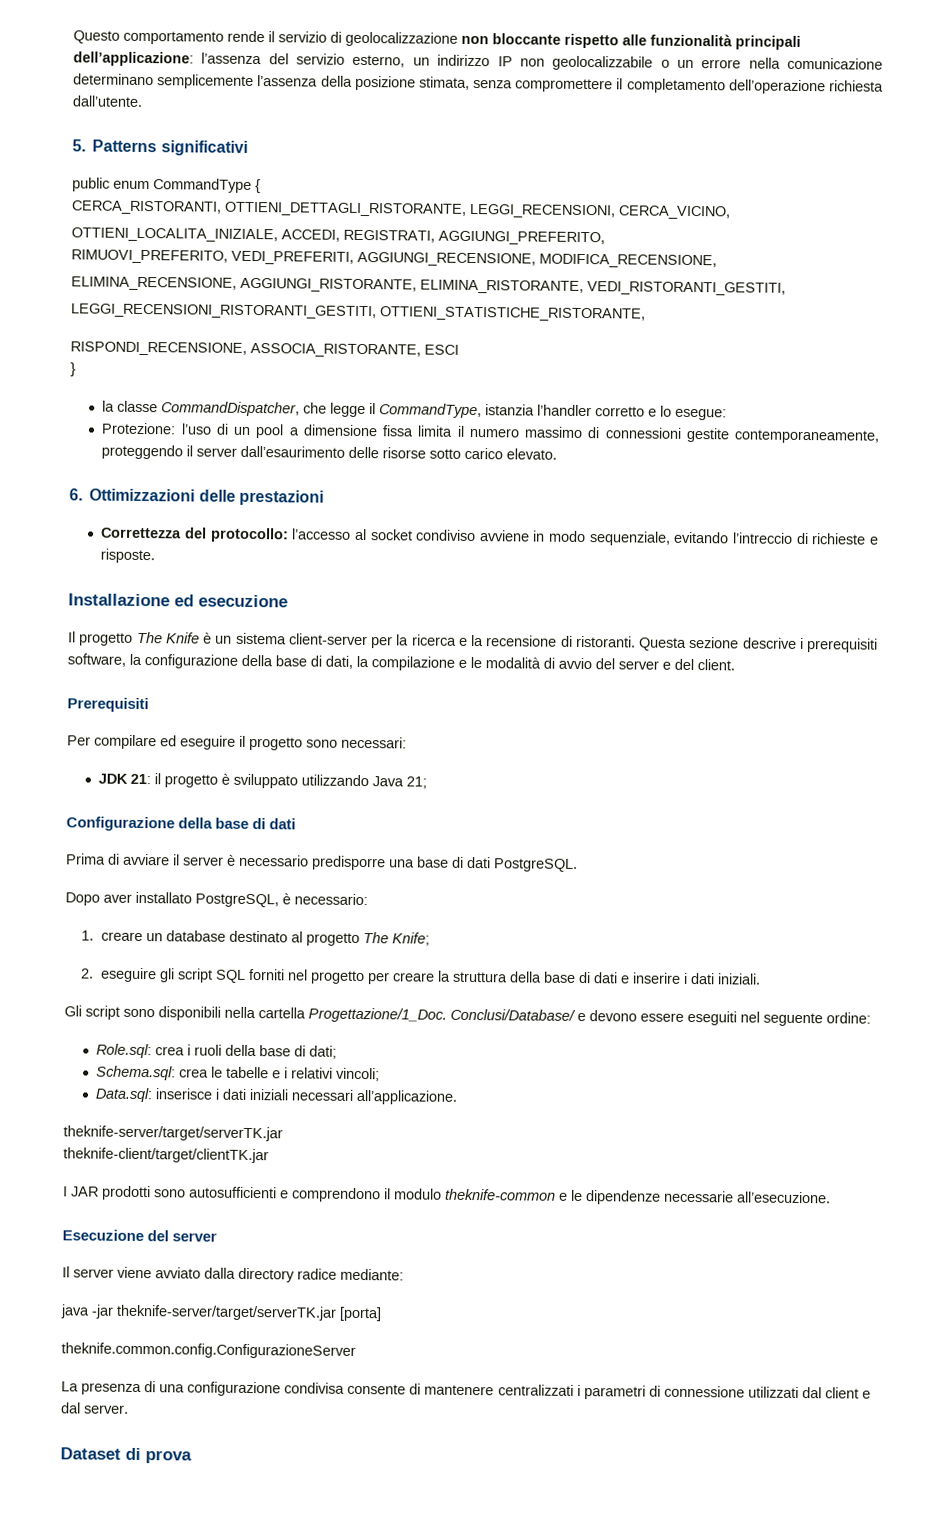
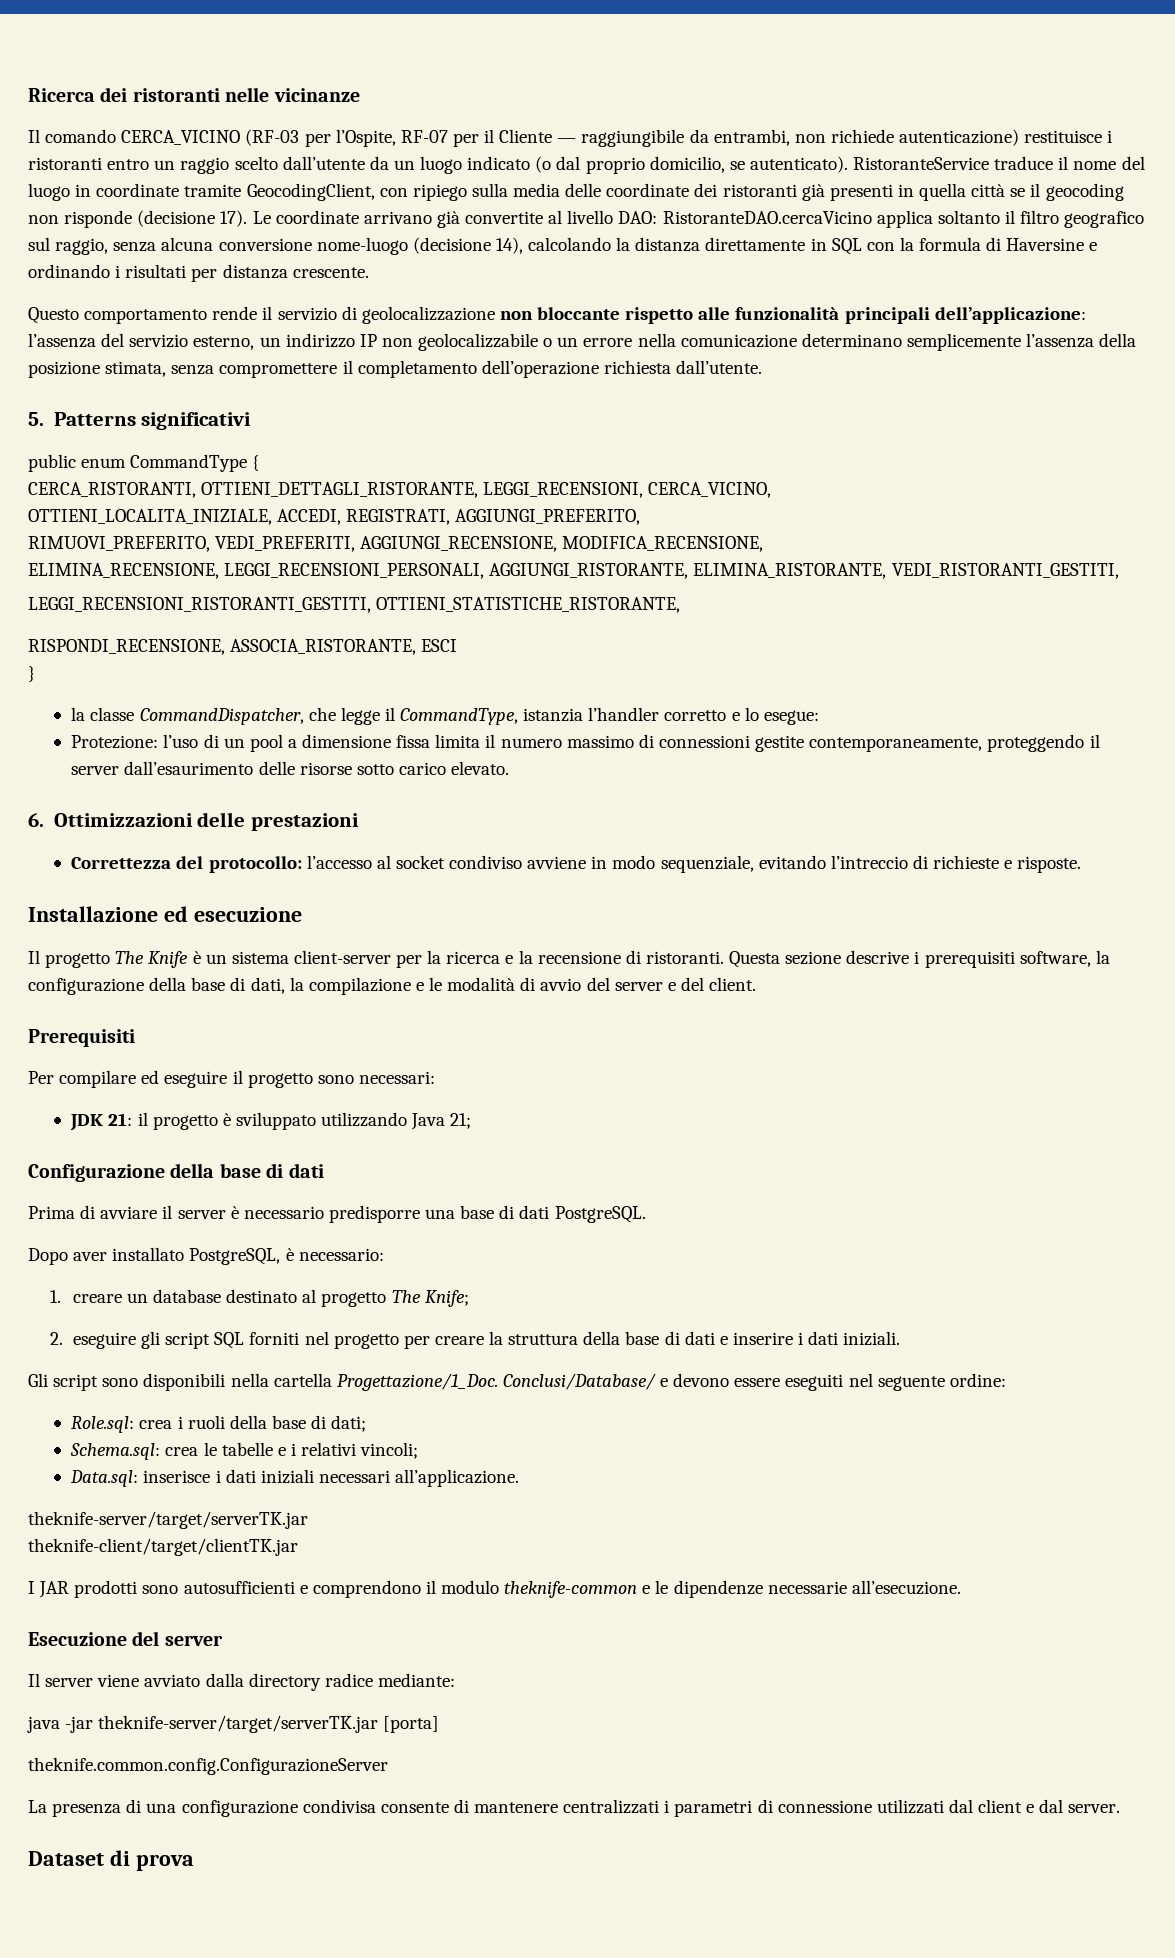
+ Ricerca dei ristoranti nelle vicinanze
+ Il comando CERCA_VICINO (RF-03 per l’Ospite, RF-07 per il Cliente — raggiungibile da entrambi, non richiede autenticazione) restituisce i ristoranti entro un raggio scelto dall’utente da un luogo indicato (o dal proprio domicilio, se autenticato). RistoranteService traduce il nome del luogo in coordinate tramite GeocodingClient, con ripiego sulla media delle coordinate dei ristoranti già presenti in quella città se il geocoding non risponde (decisione 17). Le coordinate arrivano già convertite al livello DAO: RistoranteDAO.cercaVicino applica soltanto il filtro geografico sul raggio, senza alcuna conversione nome-luogo (decisione 14), calcolando la distanza direttamente in SQL con la formula di Haversine e ordinando i risultati per distanza crescente.
- ELIMINA_RECENSIONE, AGGIUNGI_RISTORANTE, ELIMINA_RISTORANTE, VEDI_RISTORANTI_GESTITI,
+ ELIMINA_RECENSIONE, LEGGI_RECENSIONI_PERSONALI, AGGIUNGI_RISTORANTE, ELIMINA_RISTORANTE, VEDI_RISTORANTI_GESTITI,

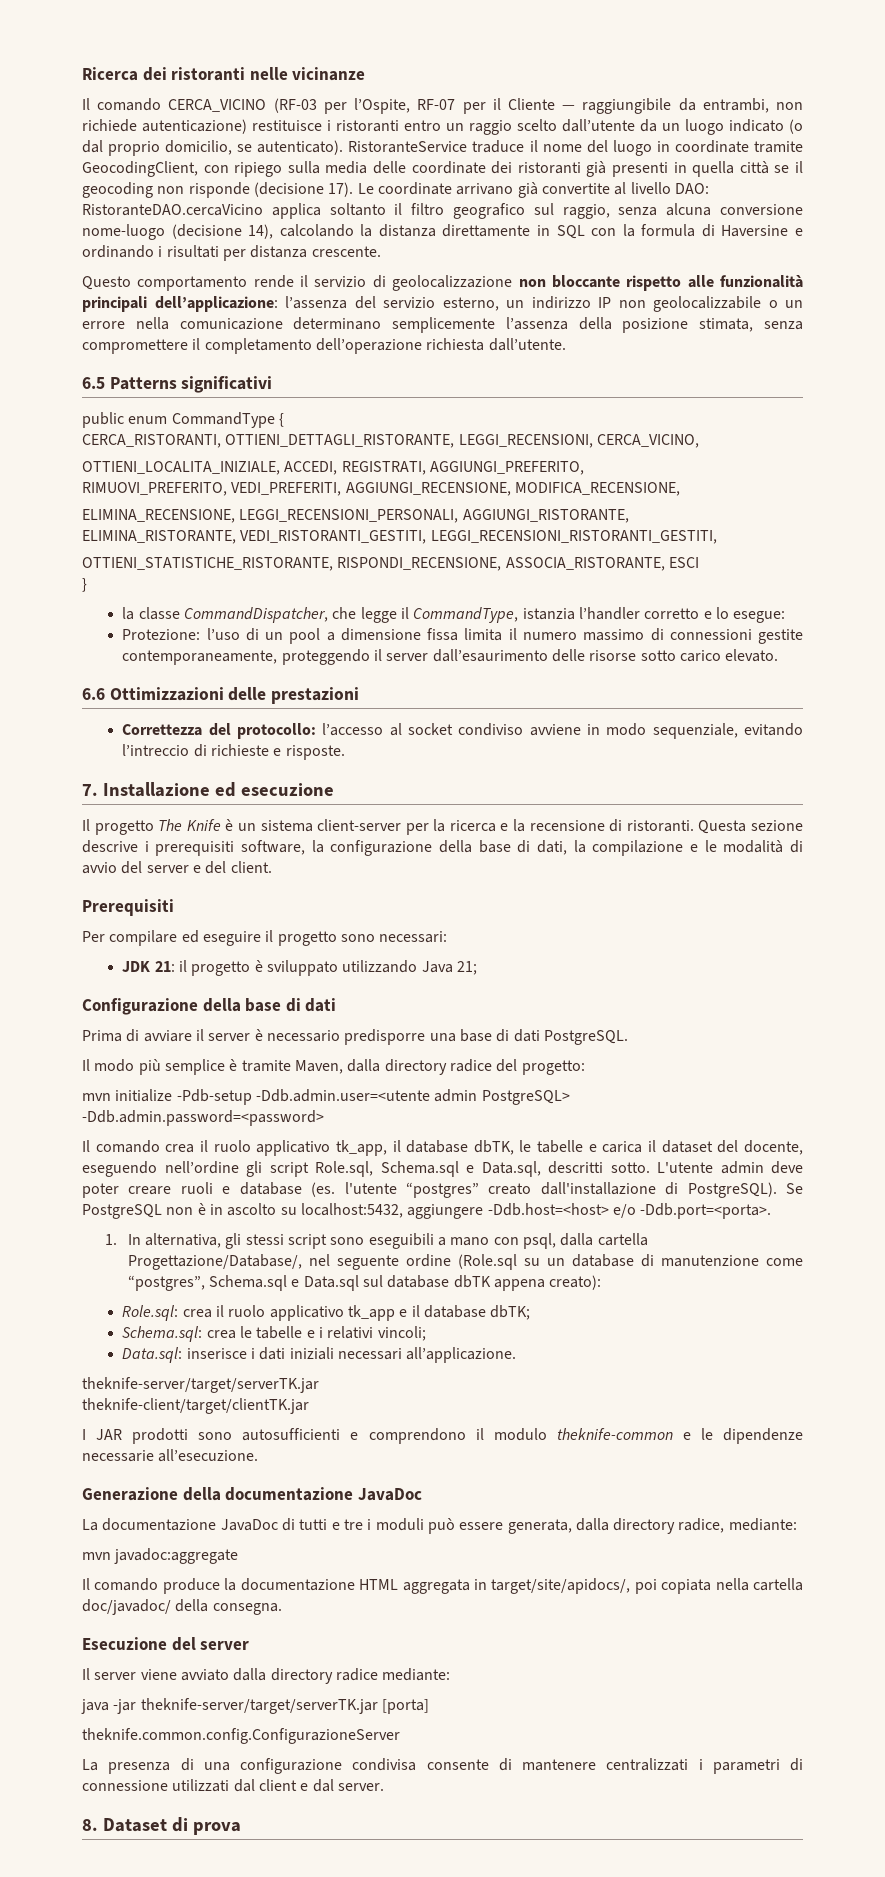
- 5. Patterns significativi
+ 6.5 Patterns significativi
- ELIMINA_RECENSIONE, LEGGI_RECENSIONI_PERSONALI, AGGIUNGI_RISTORANTE, ELIMINA_RISTORANTE, VEDI_RISTORANTI_GESTITI,
- LEGGI_RECENSIONI_RISTORANTI_GESTITI, OTTIENI_STATISTICHE_RISTORANTE,
- RISPONDI_RECENSIONE, ASSOCIA_RISTORANTE, ESCI
+ ELIMINA_RECENSIONE, LEGGI_RECENSIONI_PERSONALI, AGGIUNGI_RISTORANTE,
+ ELIMINA_RISTORANTE, VEDI_RISTORANTI_GESTITI, LEGGI_RECENSIONI_RISTORANTI_GESTITI,
+ OTTIENI_STATISTICHE_RISTORANTE, RISPONDI_RECENSIONE, ASSOCIA_RISTORANTE, ESCI
- 6. Ottimizzazioni delle prestazioni
+ 6.6 Ottimizzazioni delle prestazioni
- Installazione ed esecuzione
+ 7. Installazione ed esecuzione
- Dopo aver installato PostgreSQL, è necessario:
- 1. creare un database destinato al progetto The Knife;
- 2. eseguire gli script SQL forniti nel progetto per creare la struttura della base di dati e inserire i dati iniziali.
- Gli script sono disponibili nella cartella Progettazione/1_Doc. Conclusi/Database/ e devono essere eseguiti nel seguente ordine:
- Role.sql: crea i ruoli della base di dati;
+ Il modo più semplice è tramite Maven, dalla directory radice del progetto:
+ mvn initialize -Pdb-setup -Ddb.admin.user=<utente admin PostgreSQL> -Ddb.admin.password=<password>
+ Il comando crea il ruolo applicativo tk_app, il database dbTK, le tabelle e carica il dataset del docente, eseguendo nell’ordine gli script Role.sql, Schema.sql e Data.sql, descritti sotto. L'utente admin deve poter creare ruoli e database (es. l'utente “postgres” creato dall'installazione di PostgreSQL). Se PostgreSQL non è in ascolto su localhost:5432, aggiungere -Ddb.host=<host> e/o -Ddb.port=<porta>.
+ 1. In alternativa, gli stessi script sono eseguibili a mano con psql, dalla cartella Progettazione/Database/, nel seguente ordine (Role.sql su un database di manutenzione come “postgres”, Schema.sql e Data.sql sul database dbTK appena creato):
+ Role.sql: crea il ruolo applicativo tk_app e il database dbTK;
+ Generazione della documentazione JavaDoc
+ La documentazione JavaDoc di tutti e tre i moduli può essere generata, dalla directory radice, mediante:
+ mvn javadoc:aggregate
+ Il comando produce la documentazione HTML aggregata in target/site/apidocs/, poi copiata nella cartella doc/javadoc/ della consegna.
- Dataset di prova
+ 8. Dataset di prova

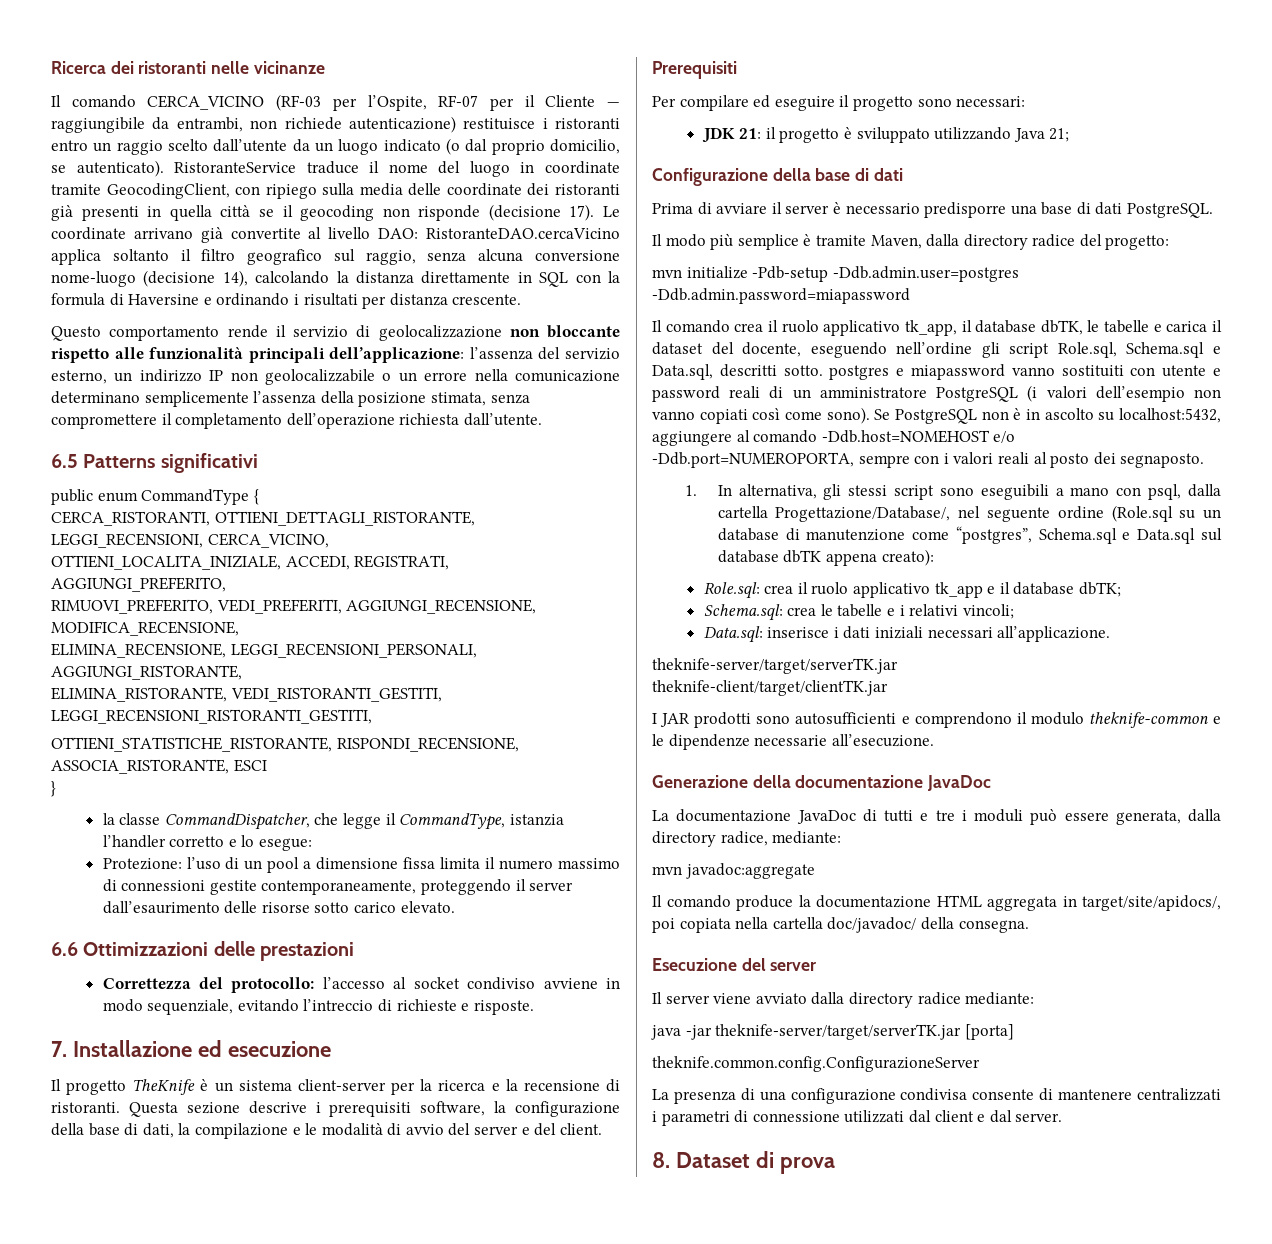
- Il progetto The Knife è un sistema client-server per la ricerca e la recensione di ristoranti.
+ Il progetto TheKnife è un sistema client-server per la ricerca e la recensione di ristoranti.
- mvn initialize -Pdb-setup -Ddb.admin.user=<utente admin PostgreSQL> -Ddb.admin.password=<password>
+ mvn initialize -Pdb-setup -Ddb.admin.user=postgres -Ddb.admin.password=miapassword
- Il comando crea il ruolo applicativo tk_app, il database dbTK, le tabelle e carica il dataset del docente, eseguendo nell’ordine gli script Role.sql, Schema.sql e Data.sql, descritti sotto. L'utente admin deve poter creare ruoli e database (es. l'utente “postgres” creato dall'installazione di PostgreSQL).
+ Il comando crea il ruolo applicativo tk_app, il database dbTK, le tabelle e carica il dataset del docente, eseguendo nell’ordine gli script Role.sql, Schema.sql e Data.sql, descritti sotto. postgres e miapassword vanno sostituiti con utente e password reali di un amministratore PostgreSQL (i valori dell’esempio non vanno copiati così come sono).
- Se PostgreSQL non è in ascolto su localhost:5432, aggiungere -Ddb.host=<host> e/o -Ddb.port=<porta>.
+ Se PostgreSQL non è in ascolto su localhost:5432, aggiungere al comando -Ddb.host=NOMEHOST e/o -Ddb.port=NUMEROPORTA, sempre con i valori reali al posto dei segnaposto.

